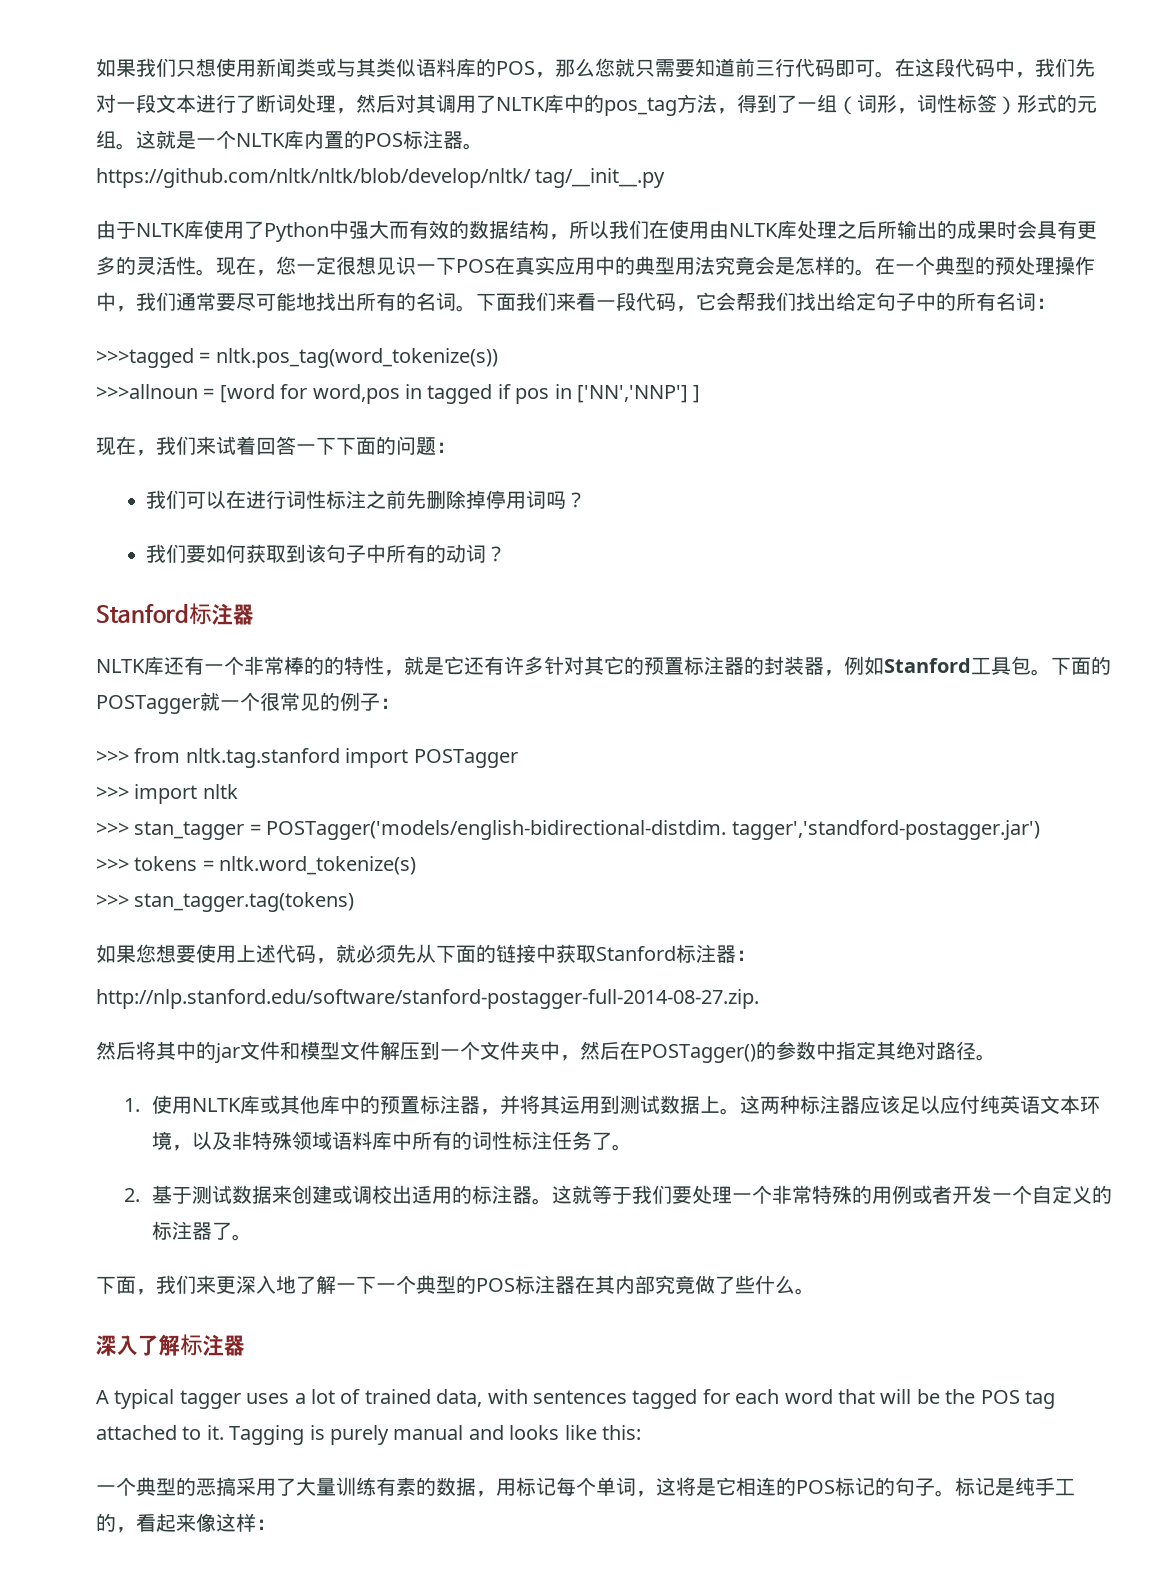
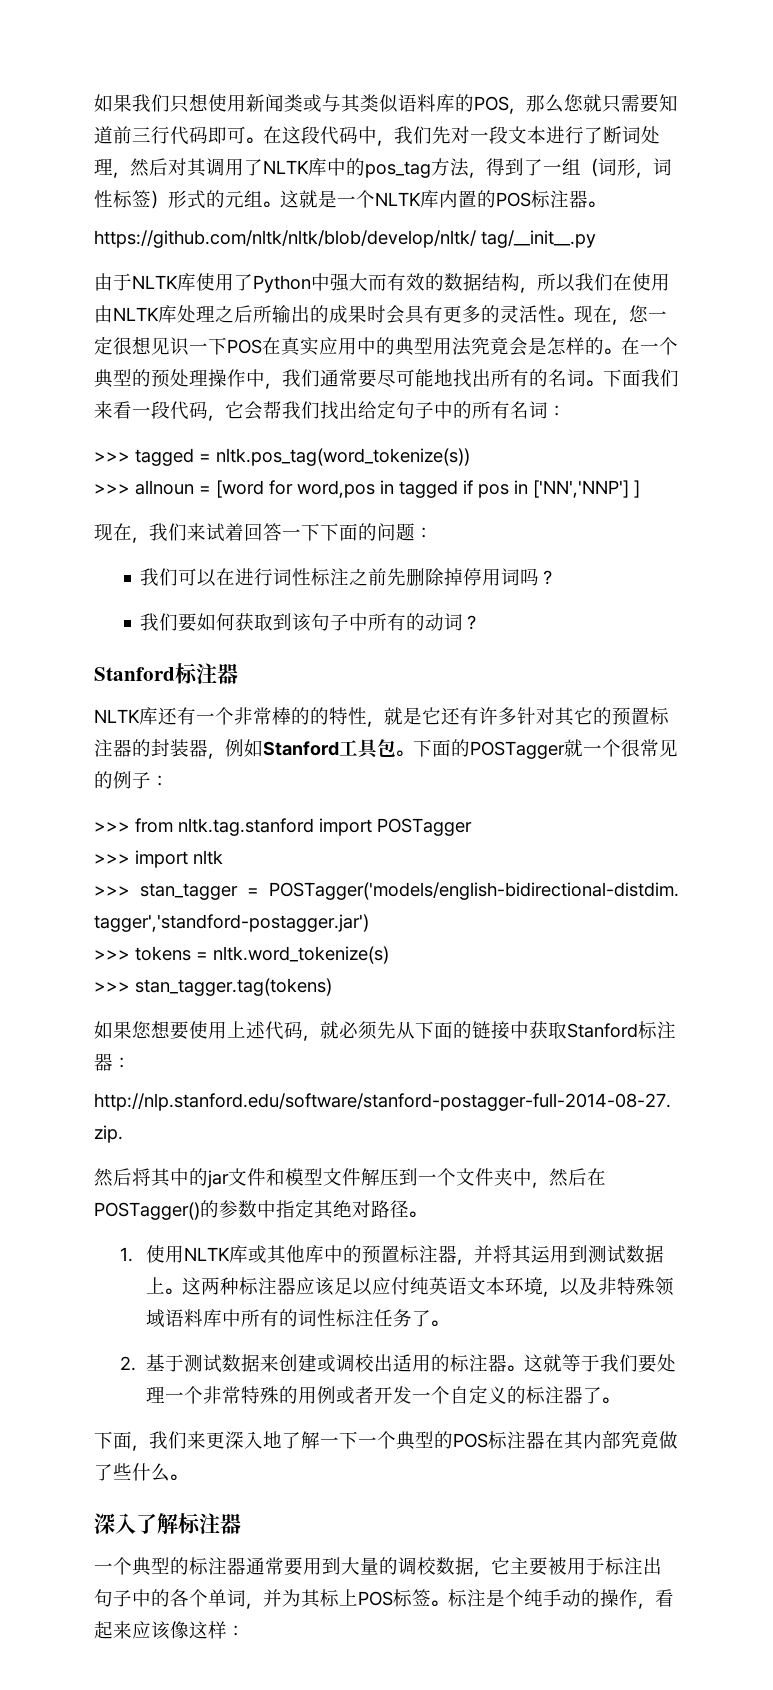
- >>>tagged = nltk.pos_tag(word_tokenize(s))
+ >>> tagged = nltk.pos_tag(word_tokenize(s))
- >>>allnoun = [word for word,pos in tagged if pos in ['NN','NNP'] ]
+ >>> allnoun = [word for word,pos in tagged if pos in ['NN','NNP'] ]
- A typical tagger uses a lot of trained data, with sentences tagged for each word that will be the POS tag attached to it. Tagging is purely manual and looks like this:
- 一个典型的恶搞采用了大量训练有素的数据，用标记每个单词，这将是它相连的POS标记的句子。标记是纯手工的，看起来像这样：
+ 一个典型的标注器通常要用到大量的调校数据，它主要被用于标注出句子中的各个单词，并为其标上POS标签。标注是个纯手动的操作，看起来应该像这样：

